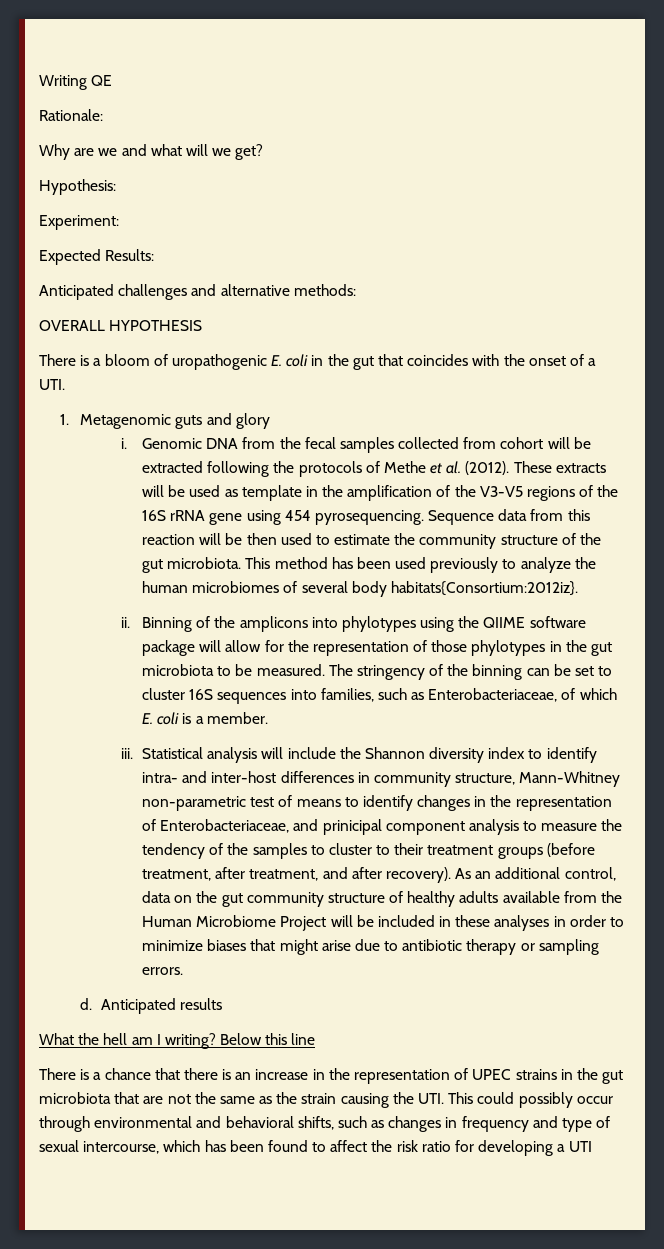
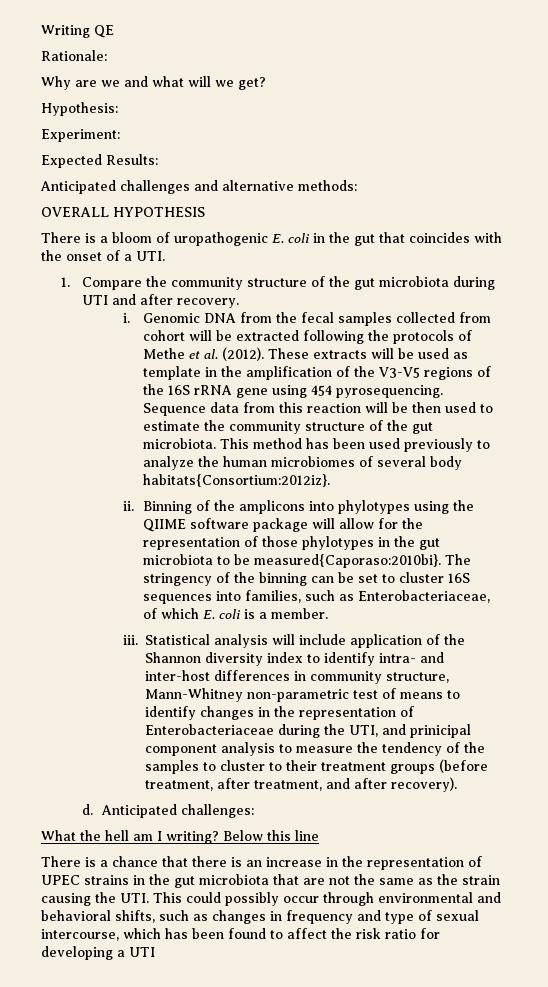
- 1. Metagenomic guts and glory
+ 1. Compare the community structure of the gut microbiota during UTI and after recovery.
- Binning of the amplicons into phylotypes using the QIIME software package will allow for the representation of those phylotypes in the gut microbiota to be measured.
+ Binning of the amplicons into phylotypes using the QIIME software package will allow for the representation of those phylotypes in the gut microbiota to be measured{Caporaso:2010bi}.
- Statistical analysis will include the Shannon diversity index to identify intra- and inter-host differences in community structure, Mann-Whitney non-parametric test of means to identify changes in the representation of Enterobacteriaceae, and prinicipal component analysis to measure the tendency of the samples to cluster to their treatment groups (before treatment, after treatment, and after recovery). As an additional control, data on the gut community structure of healthy adults available from the Human Microbiome Project will be included in these analyses in order to minimize biases that might arise due to antibiotic therapy or sampling errors.
+ Statistical analysis will include application of the Shannon diversity index to identify intra- and inter-host differences in community structure, Mann-Whitney non-parametric test of means to identify changes in the representation of Enterobacteriaceae during the UTI, and prinicipal component analysis to measure the tendency of the samples to cluster to their treatment groups (before treatment, after treatment, and after recovery).
- Anticipated results
+ Anticipated challenges:

